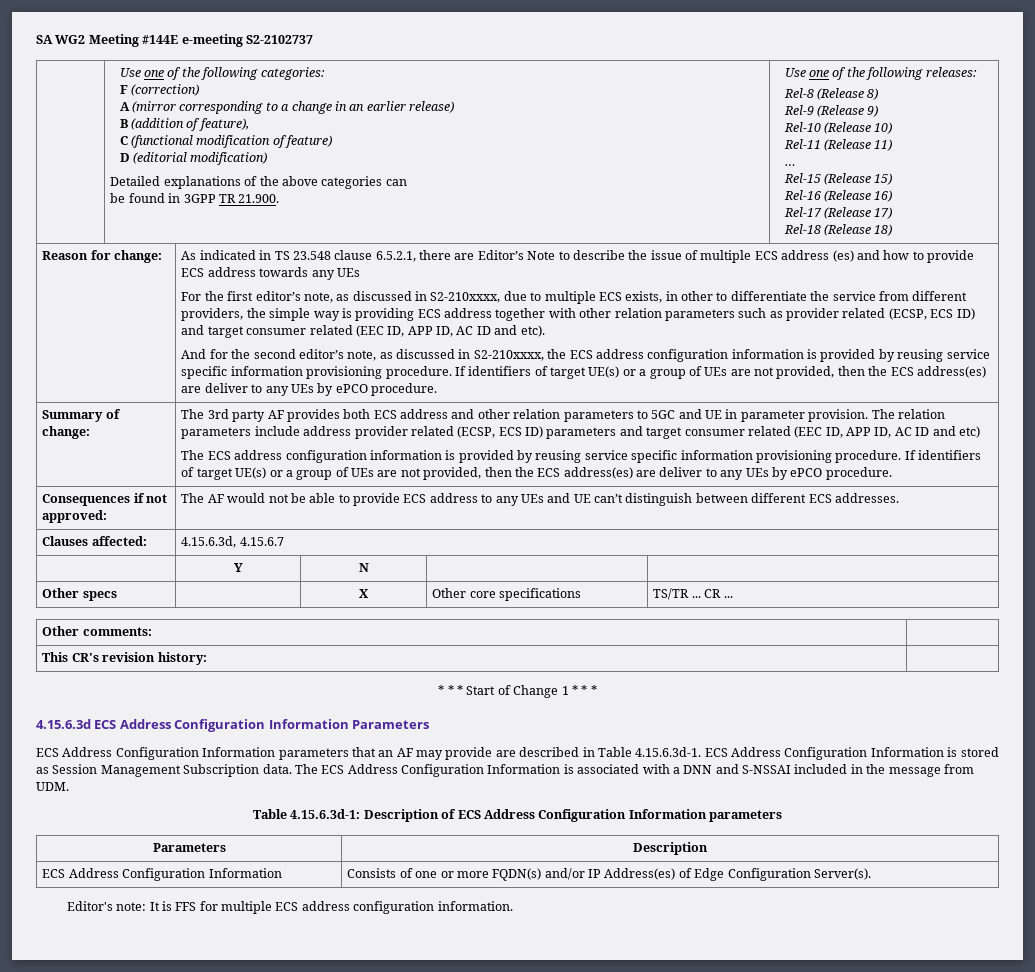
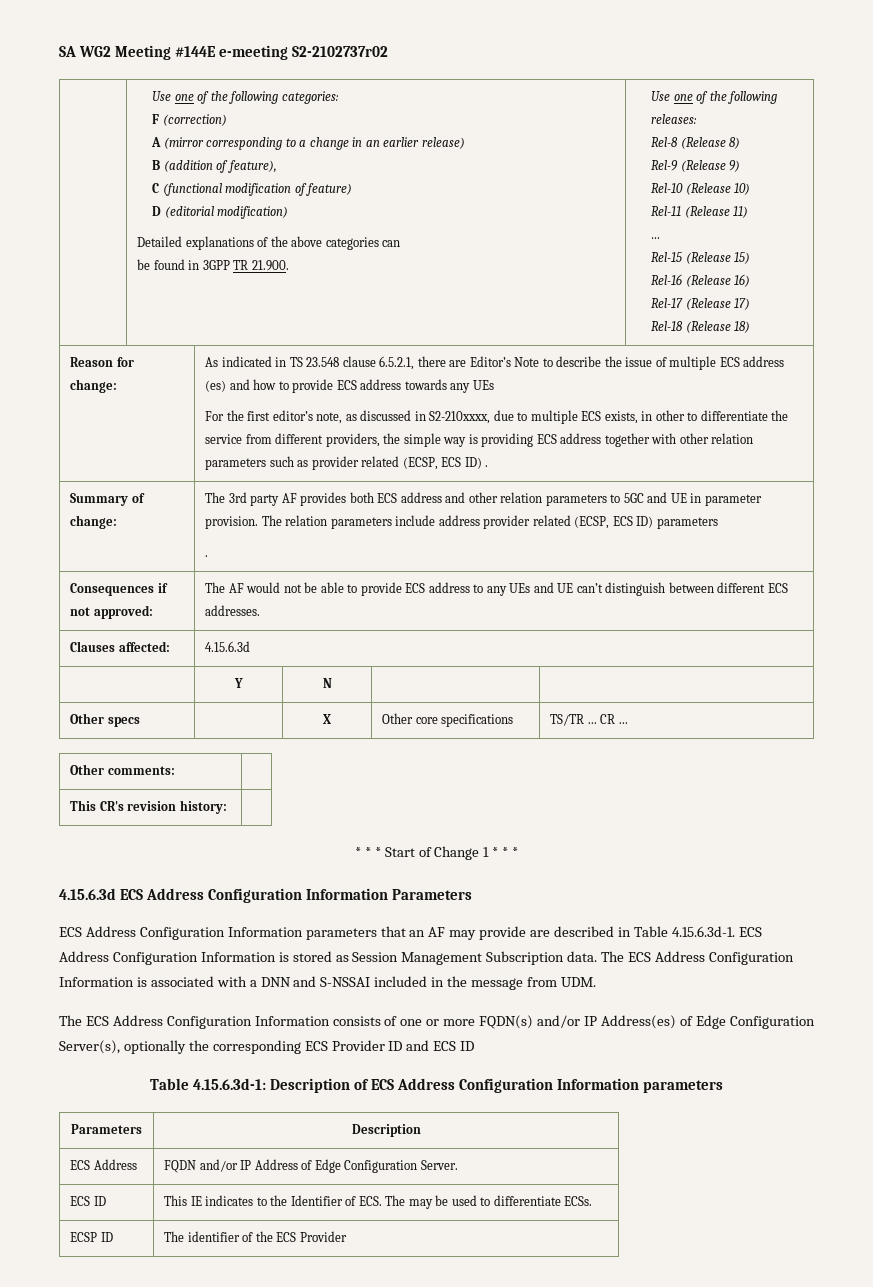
- SA WG2 Meeting #144E e-meeting S2-2102737
+ SA WG2 Meeting #144E e-meeting S2-2102737r02
- For the first editor’s note, as discussed in S2-210xxxx, due to multiple ECS exists, in other to differentiate the service from different providers, the simple way is providing ECS address together with other relation parameters such as provider related (ECSP, ECS ID) and target consumer related (EEC ID, APP ID, AC ID and etc).
- And for the second editor’s note, as discussed in S2-210xxxx, the ECS address configuration information is provided by reusing service specific information provisioning procedure. If identifiers of target UE(s) or a group of UEs are not provided, then the ECS address(es) are deliver to any UEs by ePCO procedure.
+ For the first editor’s note, as discussed in S2-210xxxx, due to multiple ECS exists, in other to differentiate the service from different providers, the simple way is providing ECS address together with other relation parameters such as provider related (ECSP, ECS ID) .
- The relation parameters include address provider related (ECSP, ECS ID) parameters and target consumer related (EEC ID, APP ID, AC ID and etc)
- The ECS address configuration information is provided by reusing service specific information provisioning procedure. If identifiers of target UE(s) or a group of UEs are not provided, then the ECS address(es) are deliver to any UEs by ePCO procedure.
+ The relation parameters include address provider related (ECSP, ECS ID) parameters
+ .
- Clauses affected: | 4.15.6.3d, 4.15.6.7
+ Clauses affected: | 4.15.6.3d
+ The ECS Address Configuration Information consists of one or more FQDN(s) and/or IP Address(es) of Edge Configuration Server(s), optionally the corresponding ECS Provider ID and ECS ID
- ECS Address Configuration Information | Consists of one or more FQDN(s) and/or IP Address(es) of Edge Configuration Server(s).
- Editor's note: It is FFS for multiple ECS address configuration information.
+ ECS Address | FQDN and/or IP Address of Edge Configuration Server.
+ ECS ID | This IE indicates to the Identifier of ECS. The may be used to differentiate ECSs.
+ ECSP ID | The identifier of the ECS Provider

